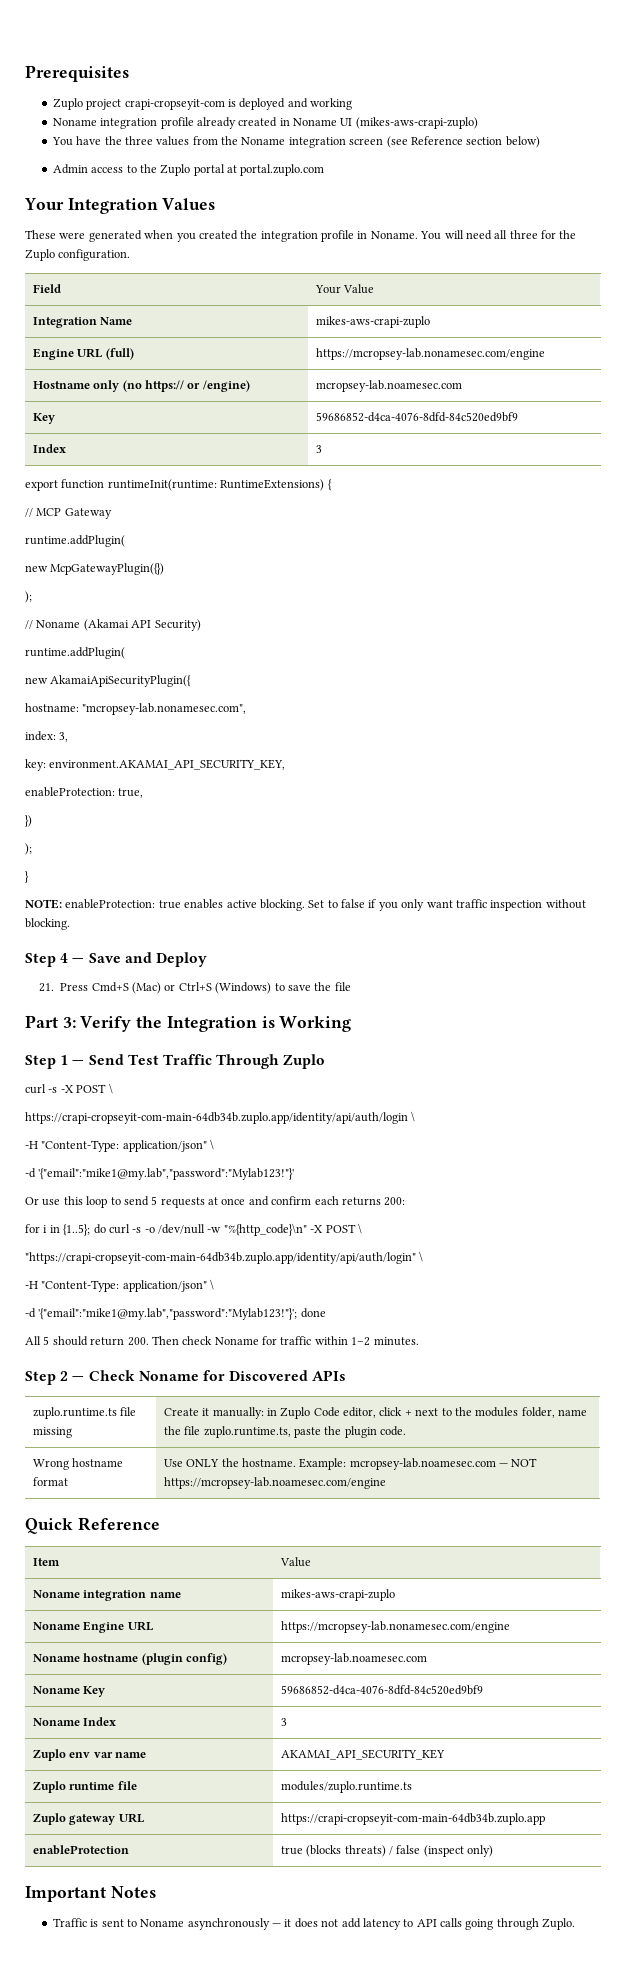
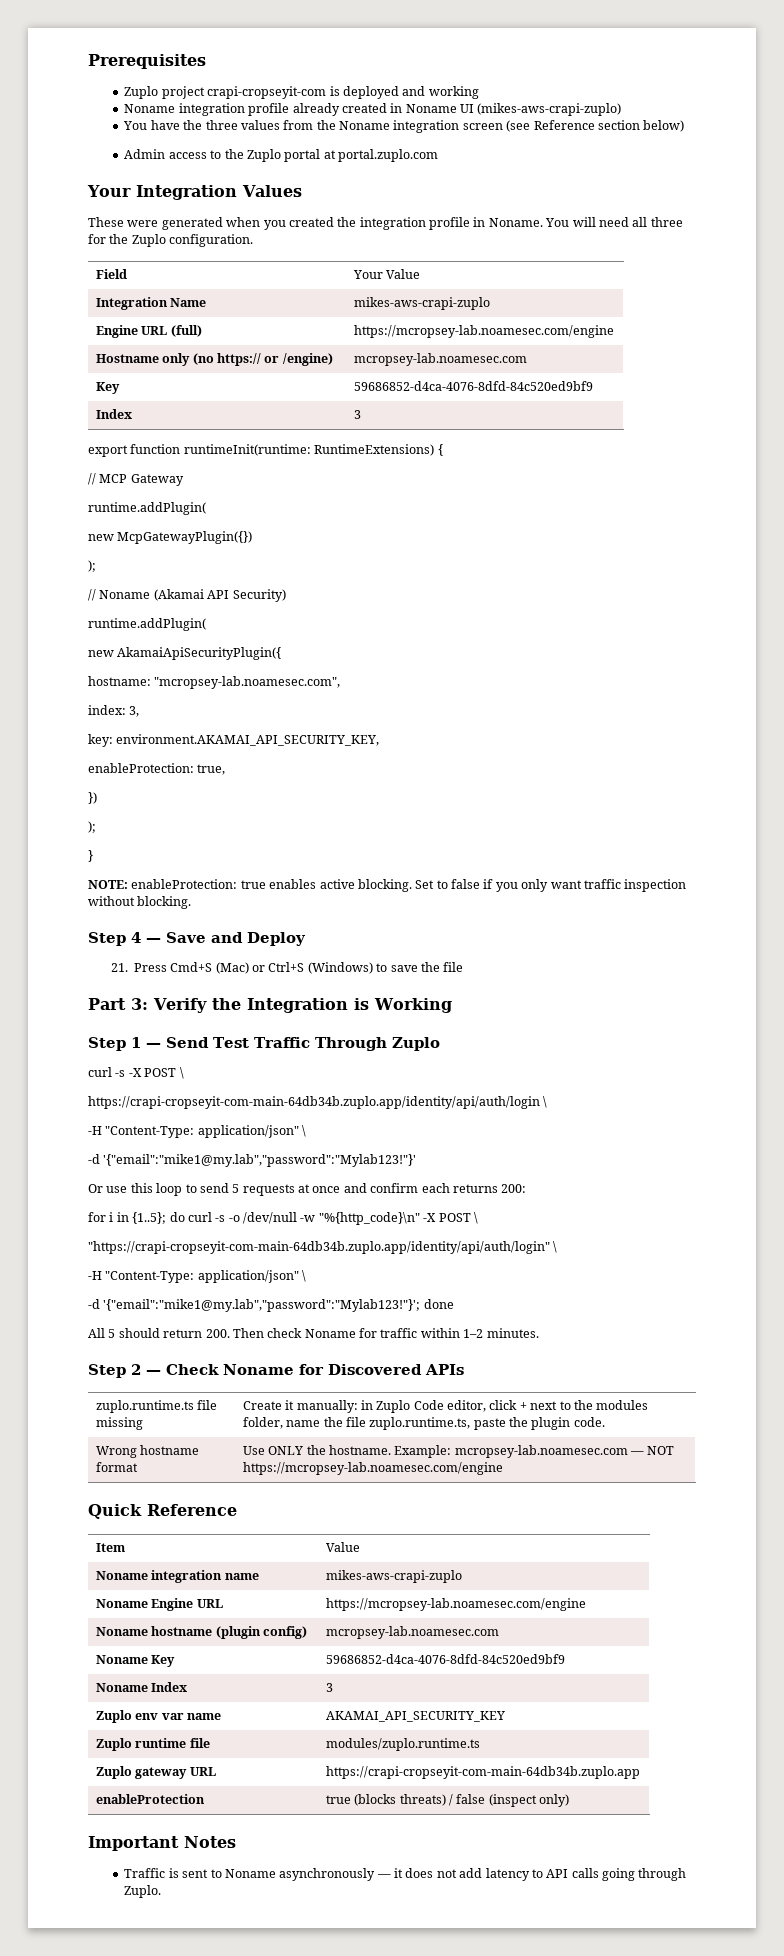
- Engine URL (full) | https://mcropsey-lab.nonamesec.com/engine
+ Engine URL (full) | https://mcropsey-lab.noamesec.com/engine
- hostname: "mcropsey-lab.nonamesec.com",
+ hostname: "mcropsey-lab.noamesec.com",
- Noname Engine URL | https://mcropsey-lab.nonamesec.com/engine
+ Noname Engine URL | https://mcropsey-lab.noamesec.com/engine

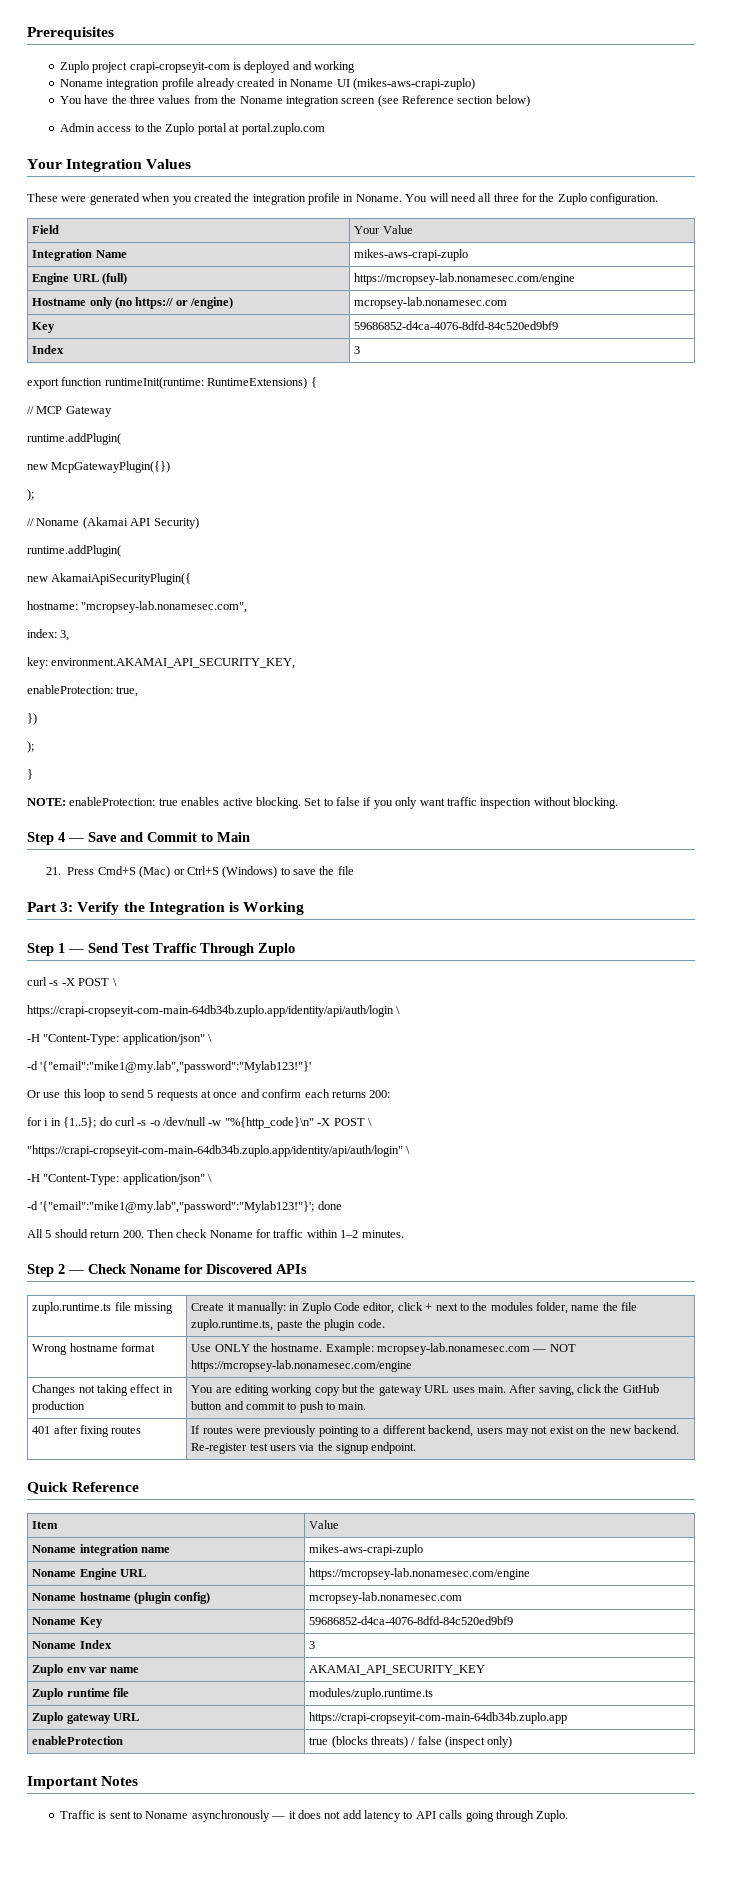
- Engine URL (full) | https://mcropsey-lab.noamesec.com/engine
+ Engine URL (full) | https://mcropsey-lab.nonamesec.com/engine
- Hostname only (no https:// or /engine) | mcropsey-lab.noamesec.com
+ Hostname only (no https:// or /engine) | mcropsey-lab.nonamesec.com
- hostname: "mcropsey-lab.noamesec.com",
+ hostname: "mcropsey-lab.nonamesec.com",
- Step 4 — Save and Deploy
+ Step 4 — Save and Commit to Main
- Wrong hostname format | Use ONLY the hostname. Example: mcropsey-lab.noamesec.com — NOT https://mcropsey-lab.noamesec.com/engine
+ Wrong hostname format | Use ONLY the hostname. Example: mcropsey-lab.nonamesec.com — NOT https://mcropsey-lab.nonamesec.com/engine
+ Changes not taking effect in production | You are editing working copy but the gateway URL uses main. After saving, click the GitHub button and commit to push to main.
+ 401 after fixing routes | If routes were previously pointing to a different backend, users may not exist on the new backend. Re-register test users via the signup endpoint.
- Noname Engine URL | https://mcropsey-lab.noamesec.com/engine
+ Noname Engine URL | https://mcropsey-lab.nonamesec.com/engine
- Noname hostname (plugin config) | mcropsey-lab.noamesec.com
+ Noname hostname (plugin config) | mcropsey-lab.nonamesec.com

